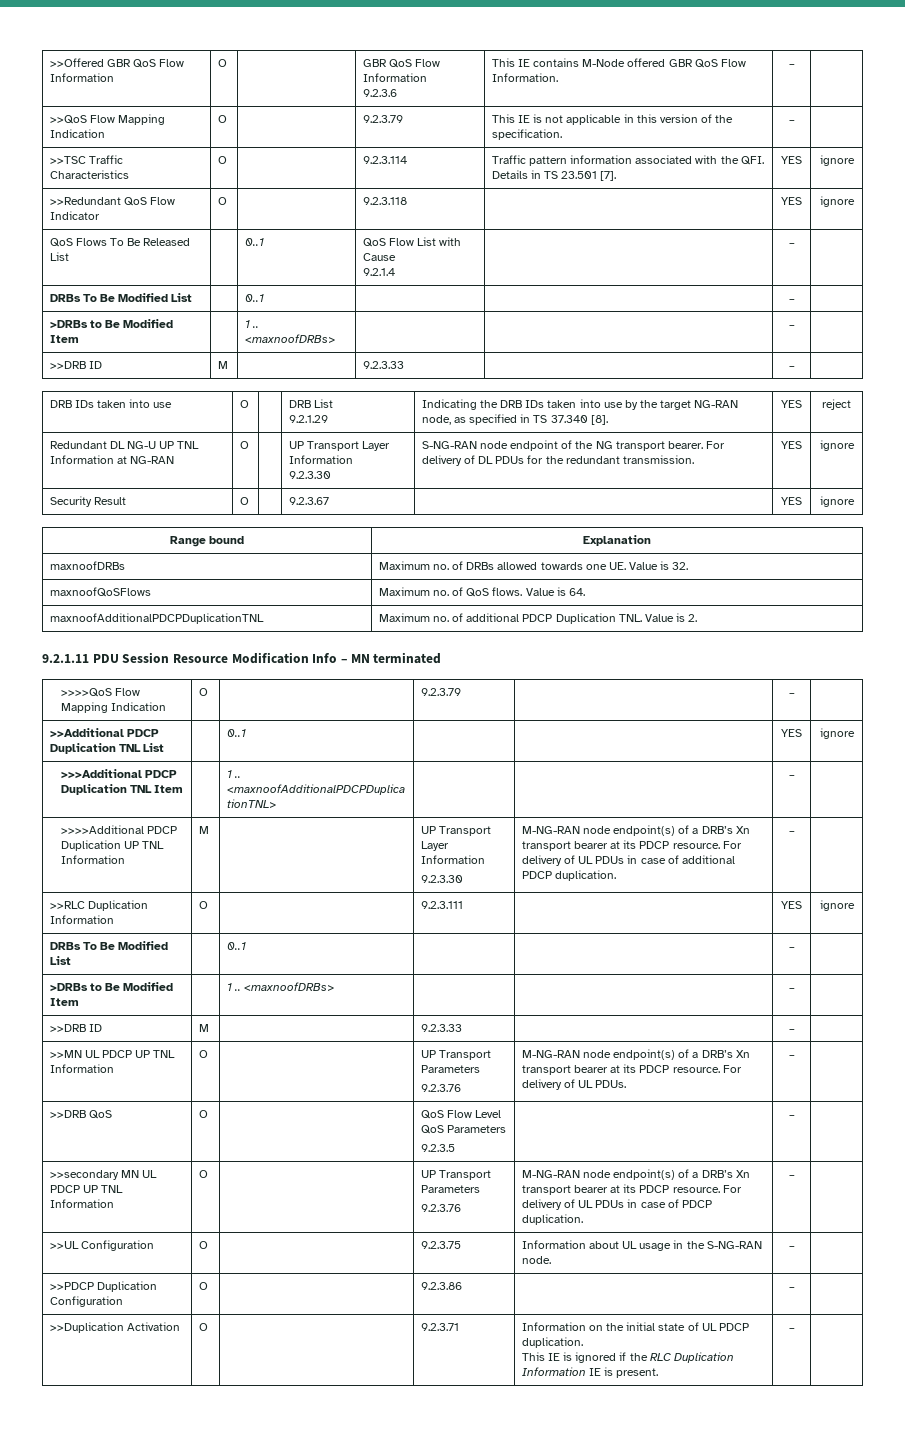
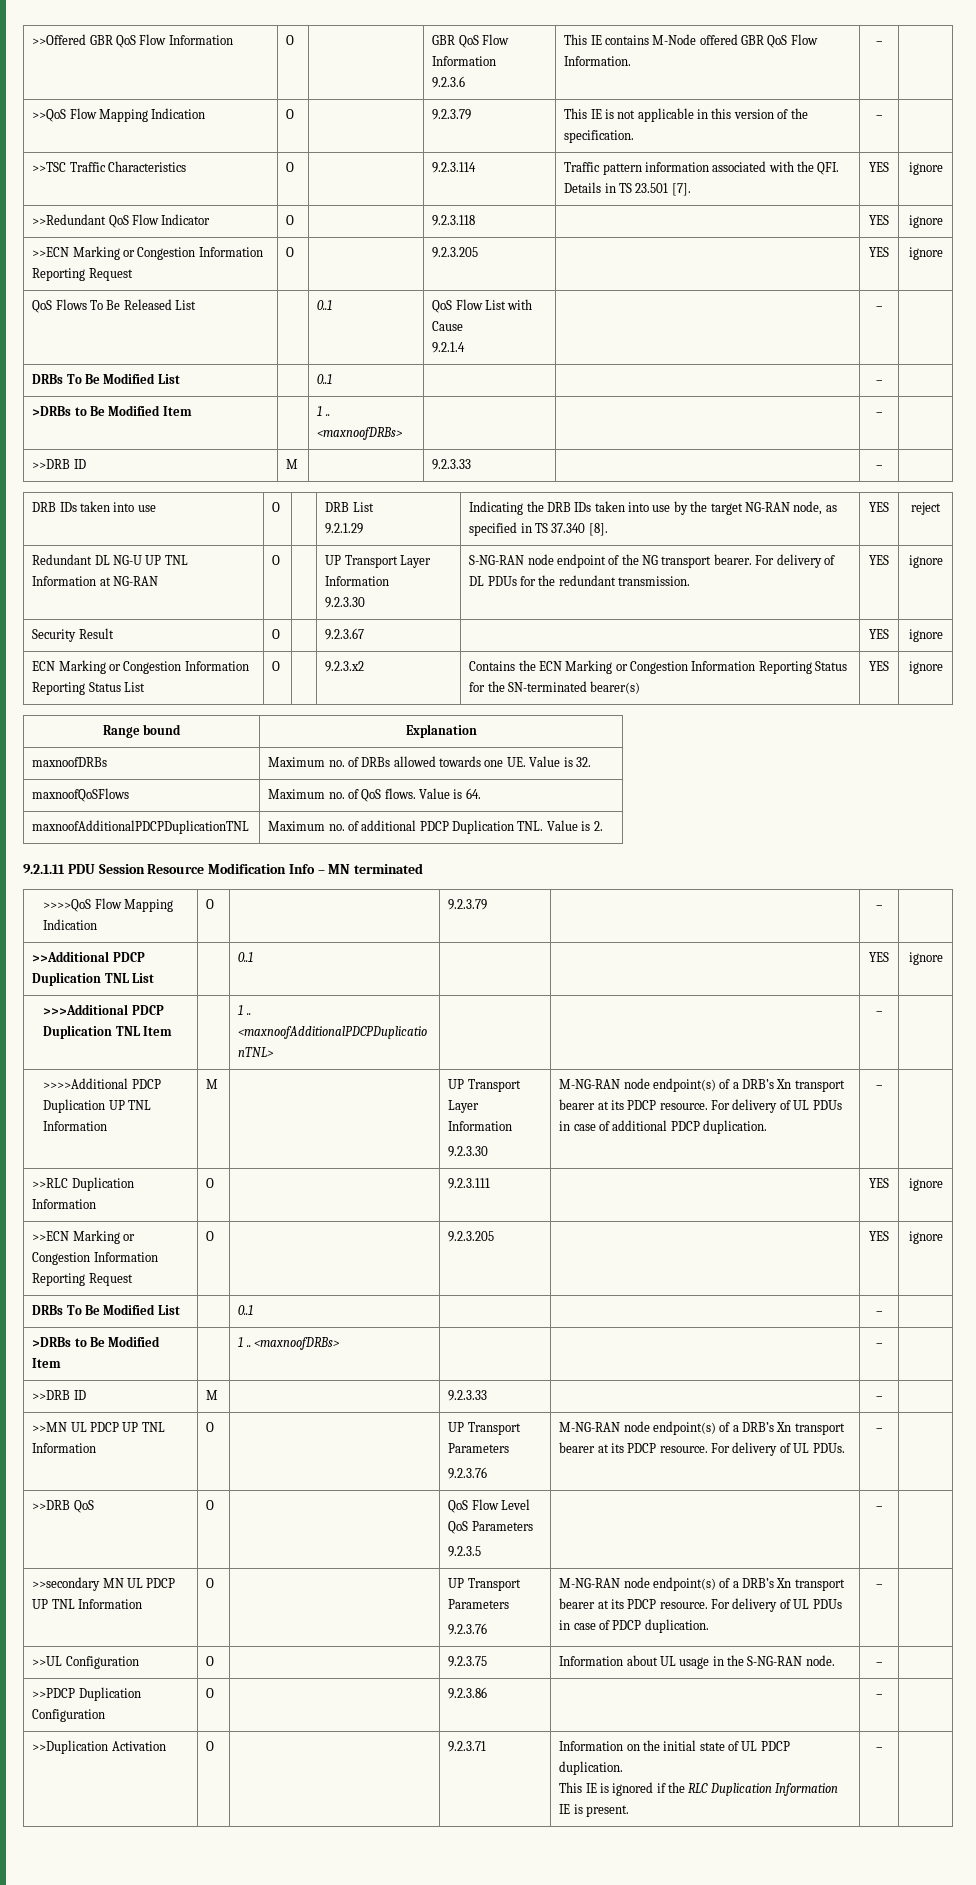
  >>Redundant QoS Flow Indicator | O | | 9.2.3.118 | | YES | ignore
+ >>ECN Marking or Congestion Information Reporting Request | O | | 9.2.3.205 | | YES | ignore
+ ECN Marking or Congestion Information Reporting Status List | O | | 9.2.3.x2 | Contains the ECN Marking or Congestion Information Reporting Status for the SN-terminated bearer(s) | YES | ignore
  >>RLC Duplication Information | O | | 9.2.3.111 | | YES | ignore
+ >>ECN Marking or Congestion Information Reporting Request | O | | 9.2.3.205 | | YES | ignore

